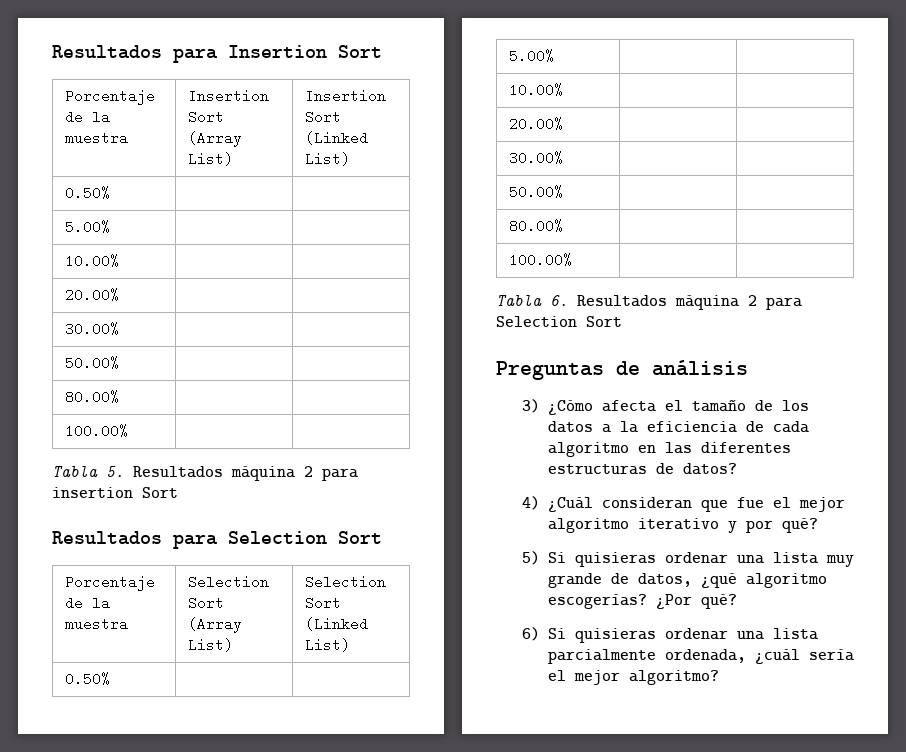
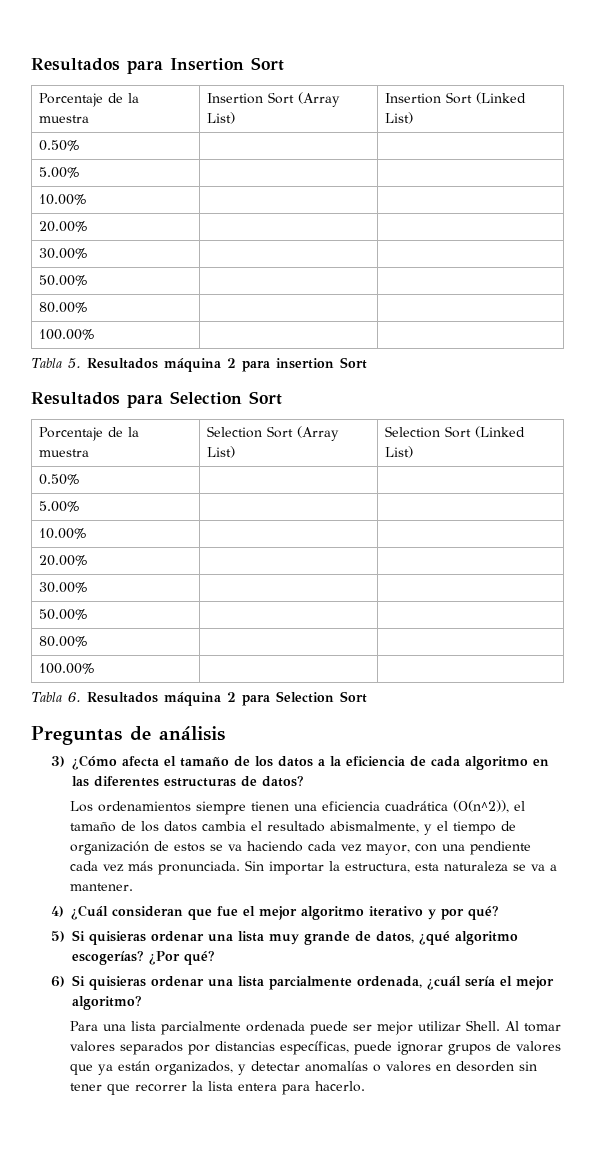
+ Los ordenamientos siempre tienen una eficiencia cuadrática (O(n^2)), el tamaño de los datos cambia el resultado abismalmente, y el tiempo de organización de estos se va haciendo cada vez mayor, con una pendiente cada vez más pronunciada. Sin importar la estructura, esta naturaleza se va a mantener.
+ Para una lista parcialmente ordenada puede ser mejor utilizar Shell. Al tomar valores separados por distancias específicas, puede ignorar grupos de valores que ya están organizados, y detectar anomalías o valores en desorden sin tener que recorrer la lista entera para hacerlo.

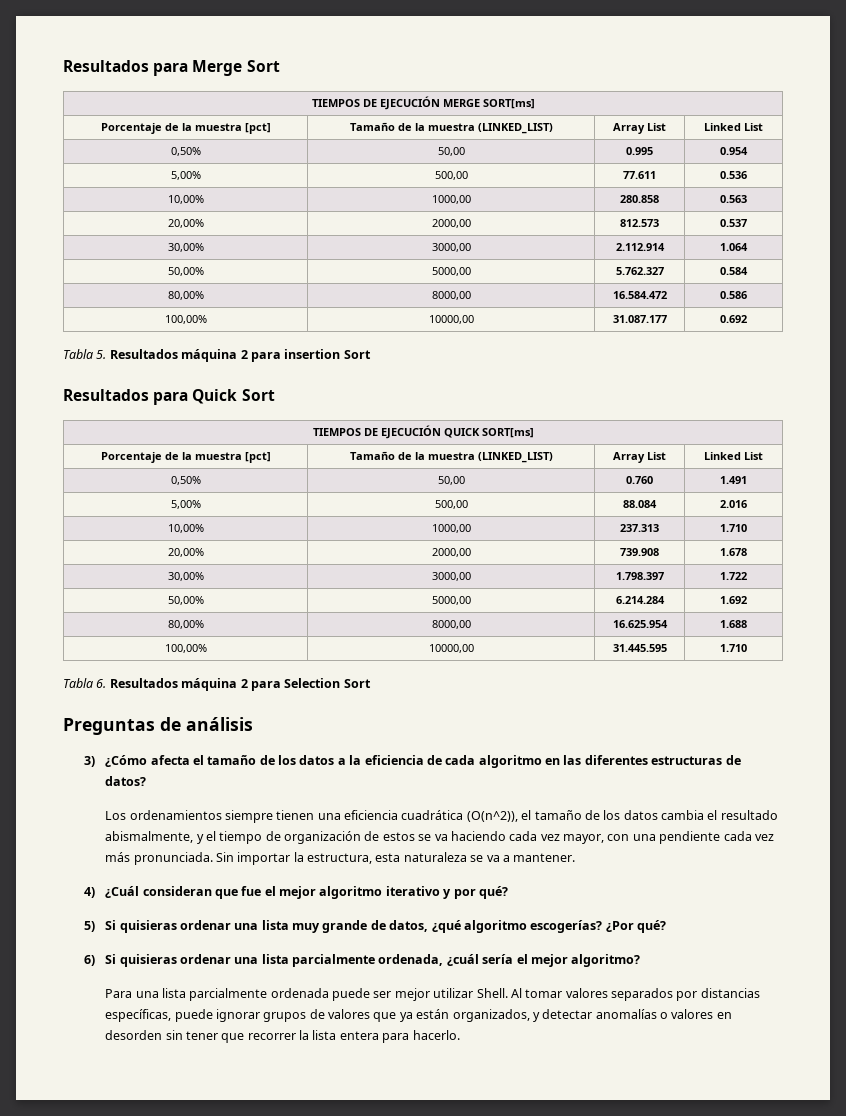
- Resultados para Insertion Sort
- Porcentaje de la muestra | Insertion Sort (Array List) | Insertion Sort (Linked List)
- 0.50% | |
- 5.00% | |
- 10.00% | |
- 20.00% | |
- 30.00% | |
- 50.00% | |
- 80.00% | |
- 100.00% | |
+ Resultados para Merge Sort
+ TIEMPOS DE EJECUCIÓN MERGE SORT[ms]
+ Porcentaje de la muestra [pct] | Tamaño de la muestra (LINKED_LIST) | Array List | Linked List
+ 0,50% | 50,00 | 0.995 | 0.954
+ 5,00% | 500,00 | 77.611 | 0.536
+ 10,00% | 1000,00 | 280.858 | 0.563
+ 20,00% | 2000,00 | 812.573 | 0.537
+ 30,00% | 3000,00 | 2.112.914 | 1.064
+ 50,00% | 5000,00 | 5.762.327 | 0.584
+ 80,00% | 8000,00 | 16.584.472 | 0.586
+ 100,00% | 10000,00 | 31.087.177 | 0.692
- Resultados para Selection Sort
- Porcentaje de la muestra | Selection Sort (Array List) | Selection Sort (Linked List)
- 0.50% | |
- 5.00% | |
- 10.00% | |
- 20.00% | |
- 30.00% | |
- 50.00% | |
- 80.00% | |
- 100.00% | |
+ Resultados para Quick Sort
+ TIEMPOS DE EJECUCIÓN QUICK SORT[ms]
+ Porcentaje de la muestra [pct] | Tamaño de la muestra (LINKED_LIST) | Array List | Linked List
+ 0,50% | 50,00 | 0.760 | 1.491
+ 5,00% | 500,00 | 88.084 | 2.016
+ 10,00% | 1000,00 | 237.313 | 1.710
+ 20,00% | 2000,00 | 739.908 | 1.678
+ 30,00% | 3000,00 | 1.798.397 | 1.722
+ 50,00% | 5000,00 | 6.214.284 | 1.692
+ 80,00% | 8000,00 | 16.625.954 | 1.688
+ 100,00% | 10000,00 | 31.445.595 | 1.710

